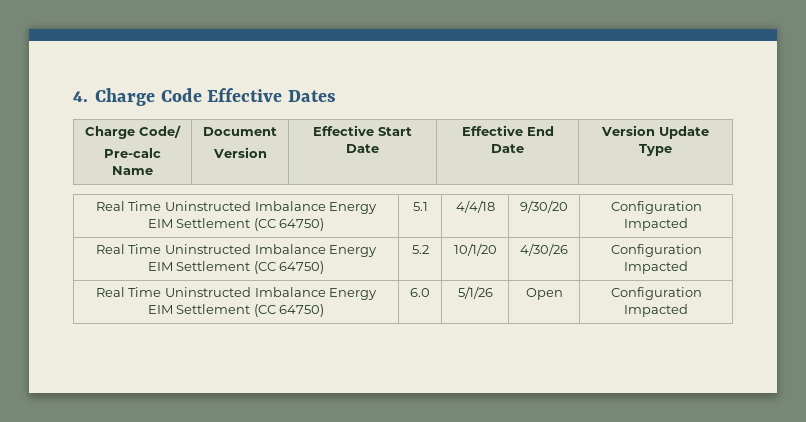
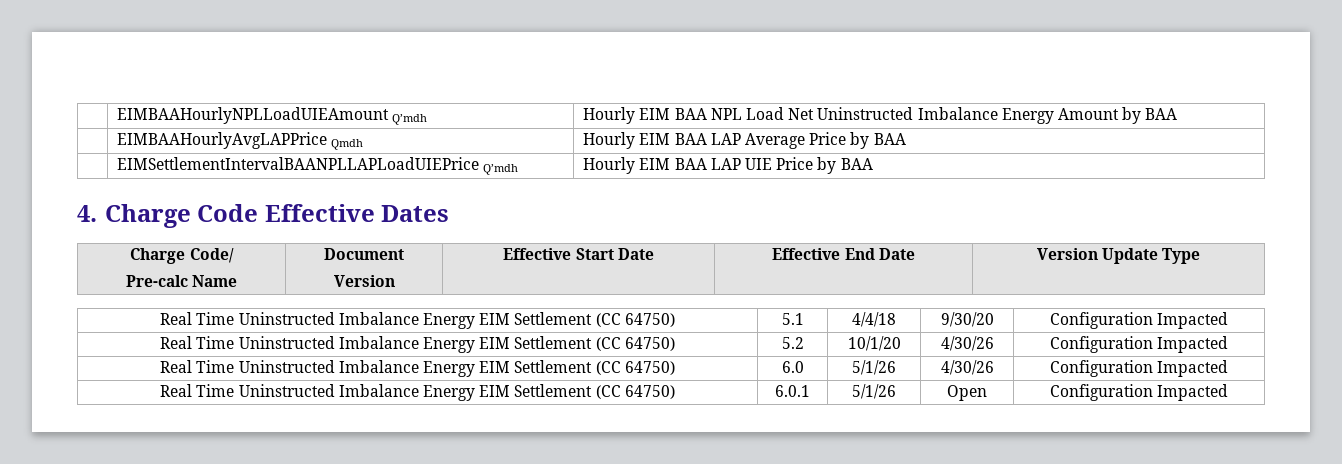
+ | EIMBAAHourlyNPLLoadUIEAmount Q’mdh | Hourly EIM BAA NPL Load Net Uninstructed Imbalance Energy Amount by BAA
+ | EIMBAAHourlyAvgLAPPrice Qmdh | Hourly EIM BAA LAP Average Price by BAA
+ | EIMSettlementIntervalBAANPLLAPLoadUIEPrice Q’mdh | Hourly EIM BAA LAP UIE Price by BAA
- Real Time Uninstructed Imbalance Energy EIM Settlement (CC 64750) | 6.0 | 5/1/26 | Open | Configuration Impacted
+ Real Time Uninstructed Imbalance Energy EIM Settlement (CC 64750) | 6.0 | 5/1/26 | 4/30/26 | Configuration Impacted
+ Real Time Uninstructed Imbalance Energy EIM Settlement (CC 64750) | 6.0.1 | 5/1/26 | Open | Configuration Impacted

